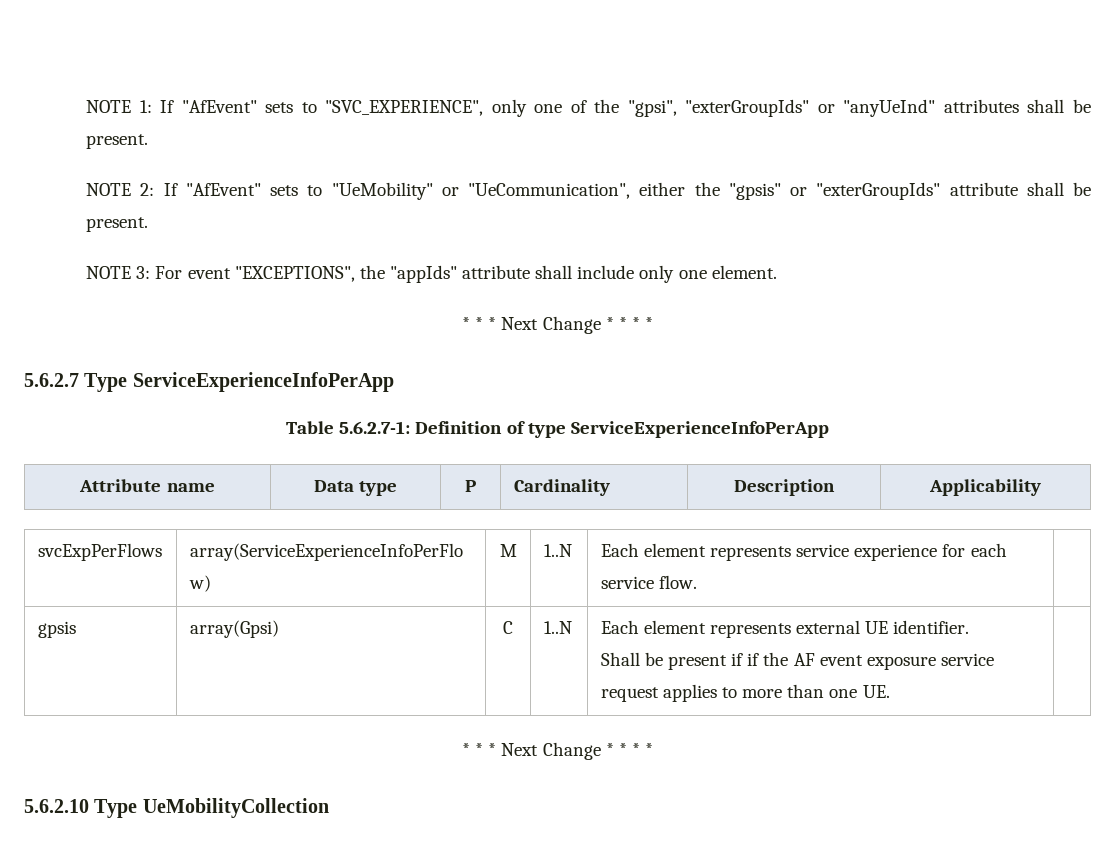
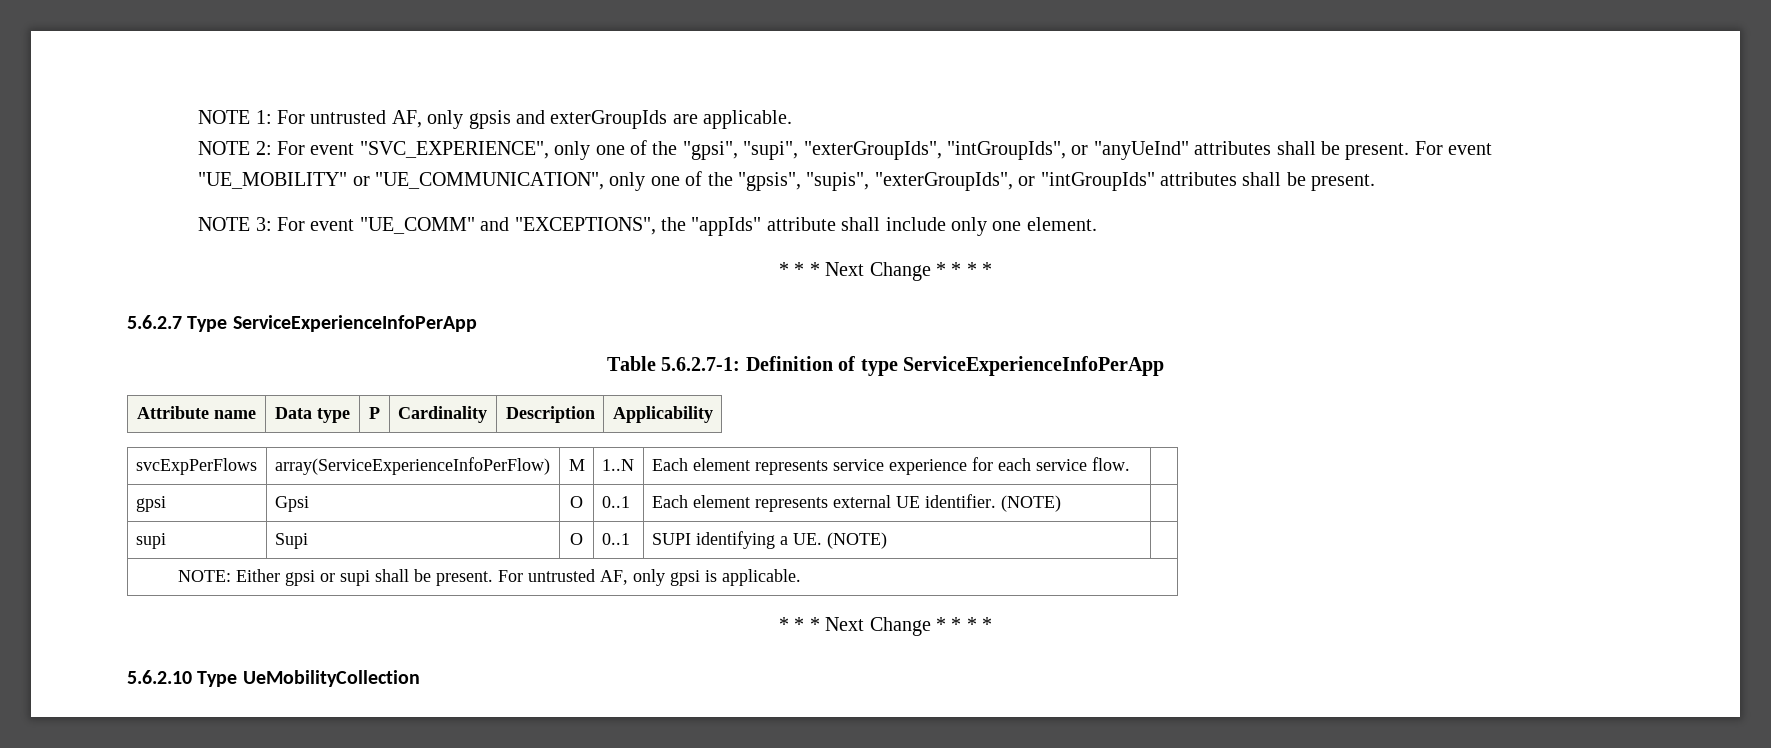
- NOTE 1: If "AfEvent" sets to "SVC_EXPERIENCE", only one of the "gpsi", "exterGroupIds" or "anyUeInd" attributes shall be present.
- NOTE 2: If "AfEvent" sets to "UeMobility" or "UeCommunication", either the "gpsis" or "exterGroupIds" attribute shall be present.
+ NOTE 1: For untrusted AF, only gpsis and exterGroupIds are applicable.
+ NOTE 2: For event "SVC_EXPERIENCE", only one of the "gpsi", "supi", "exterGroupIds", "intGroupIds", or "anyUeInd" attributes shall be present. For event "UE_MOBILITY" or "UE_COMMUNICATION", only one of the "gpsis", "supis", "exterGroupIds", or "intGroupIds" attributes shall be present.
- NOTE 3: For event "EXCEPTIONS", the "appIds" attribute shall include only one element.
+ NOTE 3: For event "UE_COMM" and "EXCEPTIONS", the "appIds" attribute shall include only one element.
- gpsis | array(Gpsi) | C | 1..N | Each element represents external UE identifier.
- Shall be present if if the AF event exposure service request applies to more than one UE. |
+ gpsi | Gpsi | O | 0..1 | Each element represents external UE identifier. (NOTE) |
+ supi | Supi | O | 0..1 | SUPI identifying a UE. (NOTE) |
+ NOTE: Either gpsi or supi shall be present. For untrusted AF, only gpsi is applicable.

